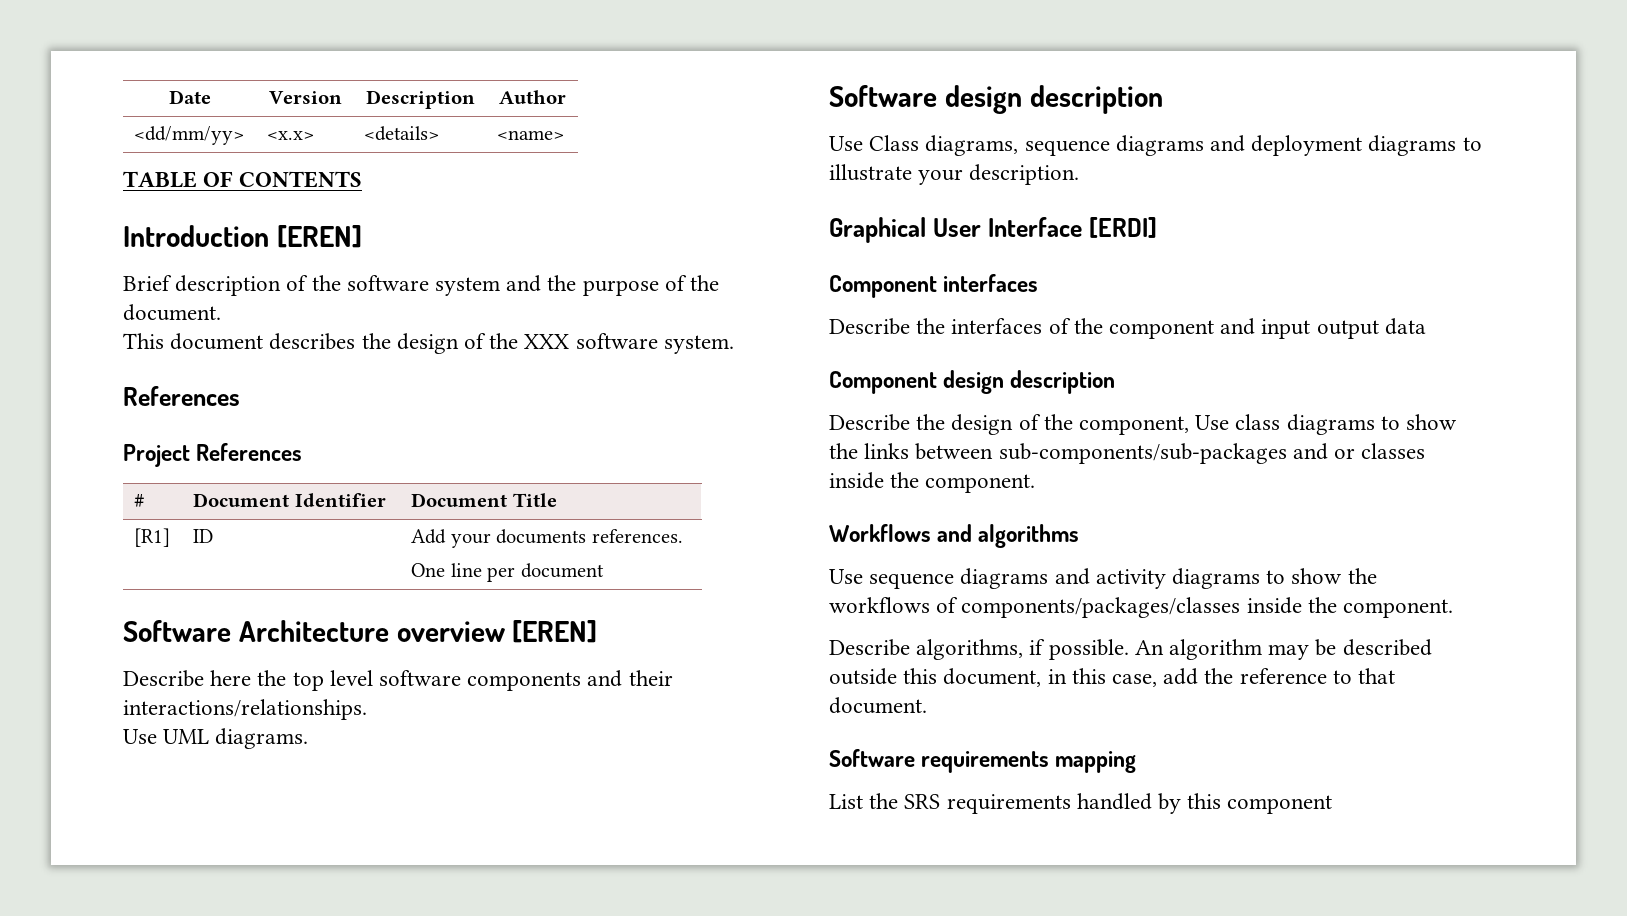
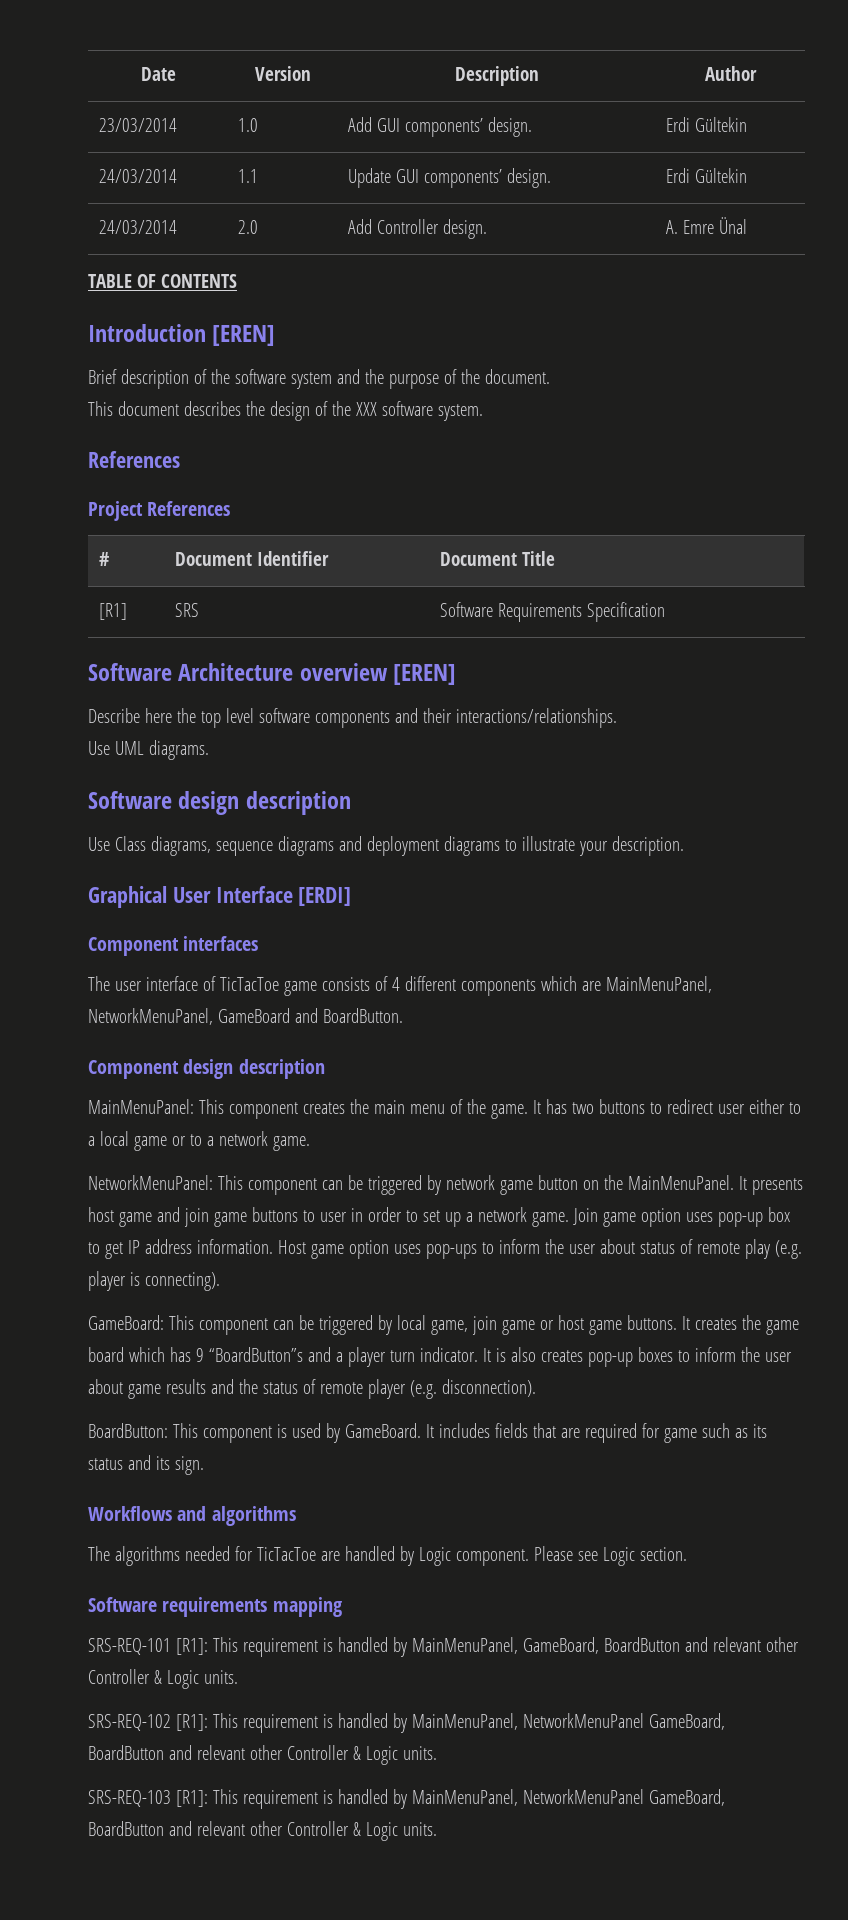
- <dd/mm/yy> | <x.x> | <details> | <name>
+ 23/03/2014 | 1.0 | Add GUI components’ design. | Erdi Gültekin
+ 24/03/2014 | 1.1 | Update GUI components’ design. | Erdi Gültekin
+ 24/03/2014 | 2.0 | Add Controller design. | A. Emre Ünal
- [R1] | ID | Add your documents references.
- One line per document
+ [R1] | SRS | Software Requirements Specification
- Describe the interfaces of the component and input output data
+ The user interface of TicTacToe game consists of 4 different components which are MainMenuPanel, NetworkMenuPanel, GameBoard and BoardButton.
  Component design description
- Describe the design of the component, Use class diagrams to show the links between sub-components/sub-packages and or classes inside the component.
+ MainMenuPanel: This component creates the main menu of the game. It has two buttons to redirect user either to a local game or to a network game.
+ NetworkMenuPanel: This component can be triggered by network game button on the MainMenuPanel. It presents host game and join game buttons to user in order to set up a network game. Join game option uses pop-up box to get IP address information. Host game option uses pop-ups to inform the user about status of remote play (e.g. player is connecting).
+ GameBoard: This component can be triggered by local game, join game or host game buttons. It creates the game board which has 9 “BoardButton”s and a player turn indicator. It is also creates pop-up boxes to inform the user about game results and the status of remote player (e.g. disconnection).
+ BoardButton: This component is used by GameBoard. It includes fields that are required for game such as its status and its sign.
  Workflows and algorithms
- Use sequence diagrams and activity diagrams to show the workflows of components/packages/classes inside the component.
- Describe algorithms, if possible. An algorithm may be described outside this document, in this case, add the reference to that document.
+ The algorithms needed for TicTacToe are handled by Logic component. Please see Logic section.
  Software requirements mapping
- List the SRS requirements handled by this component
+ SRS-REQ-101 [R1]: This requirement is handled by MainMenuPanel, GameBoard, BoardButton and relevant other Controller & Logic units.
+ SRS-REQ-102 [R1]: This requirement is handled by MainMenuPanel, NetworkMenuPanel GameBoard, BoardButton and relevant other Controller & Logic units.
+ SRS-REQ-103 [R1]: This requirement is handled by MainMenuPanel, NetworkMenuPanel GameBoard, BoardButton and relevant other Controller & Logic units.

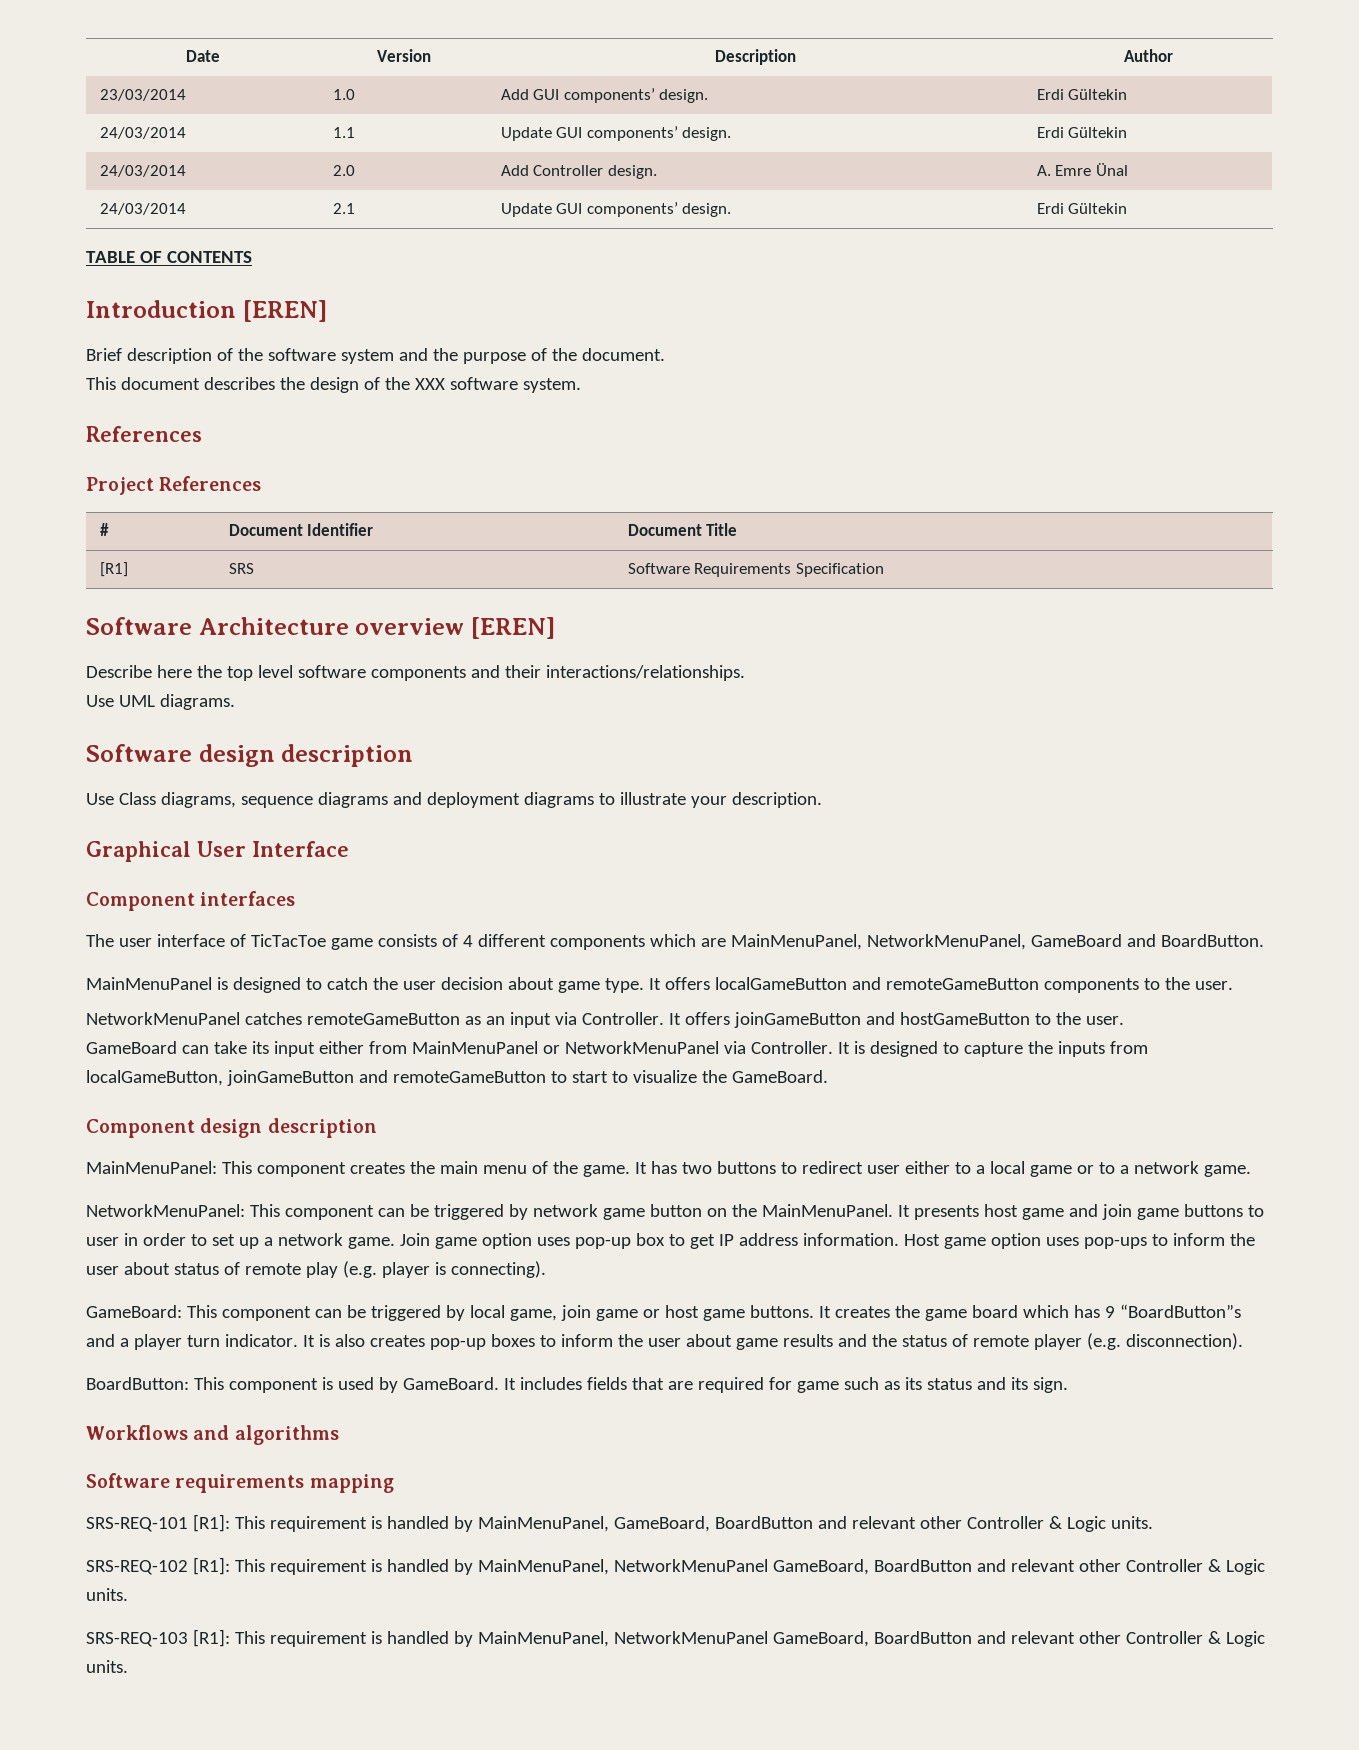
+ 24/03/2014 | 2.1 | Update GUI components’ design. | Erdi Gültekin
- Graphical User Interface [ERDI]
+ Graphical User Interface
+ MainMenuPanel is designed to catch the user decision about game type. It offers localGameButton and remoteGameButton components to the user.
+ NetworkMenuPanel catches remoteGameButton as an input via Controller. It offers joinGameButton and hostGameButton to the user.
+ GameBoard can take its input either from MainMenuPanel or NetworkMenuPanel via Controller. It is designed to capture the inputs from localGameButton, joinGameButton and remoteGameButton to start to visualize the GameBoard.
- The algorithms needed for TicTacToe are handled by Logic component. Please see Logic section.

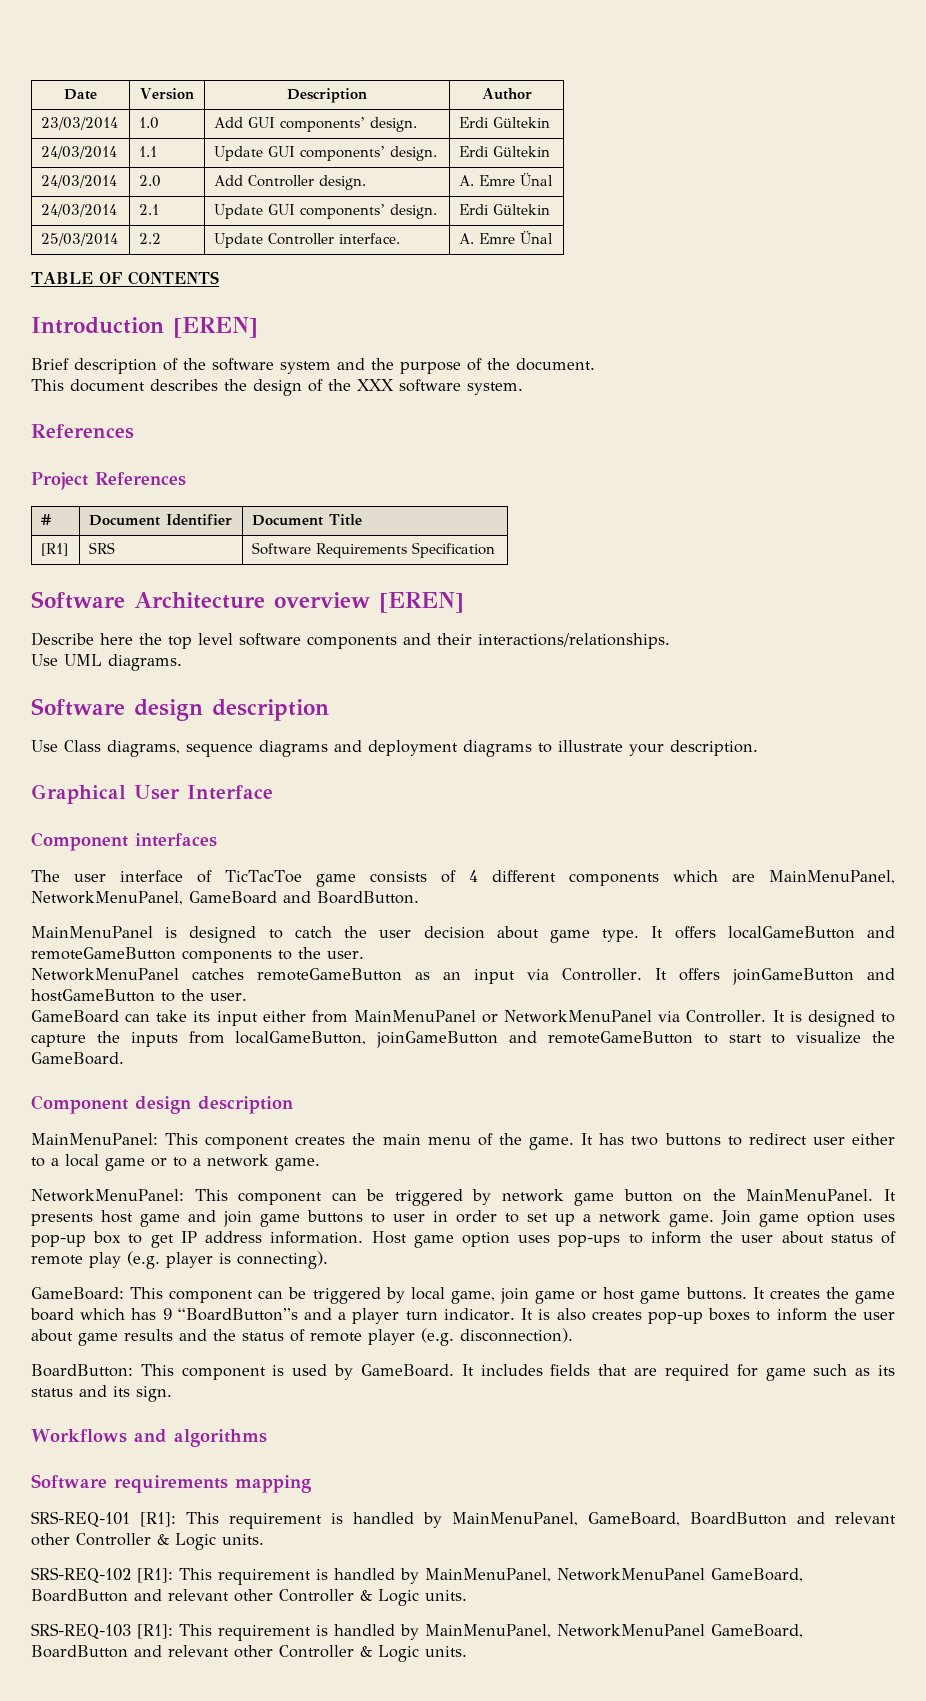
+ 25/03/2014 | 2.2 | Update Controller interface. | A. Emre Ünal

